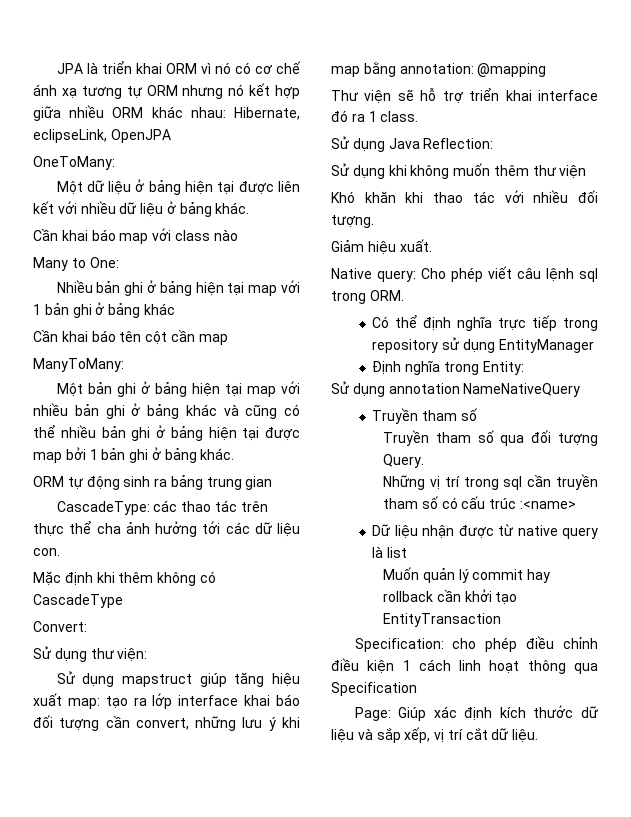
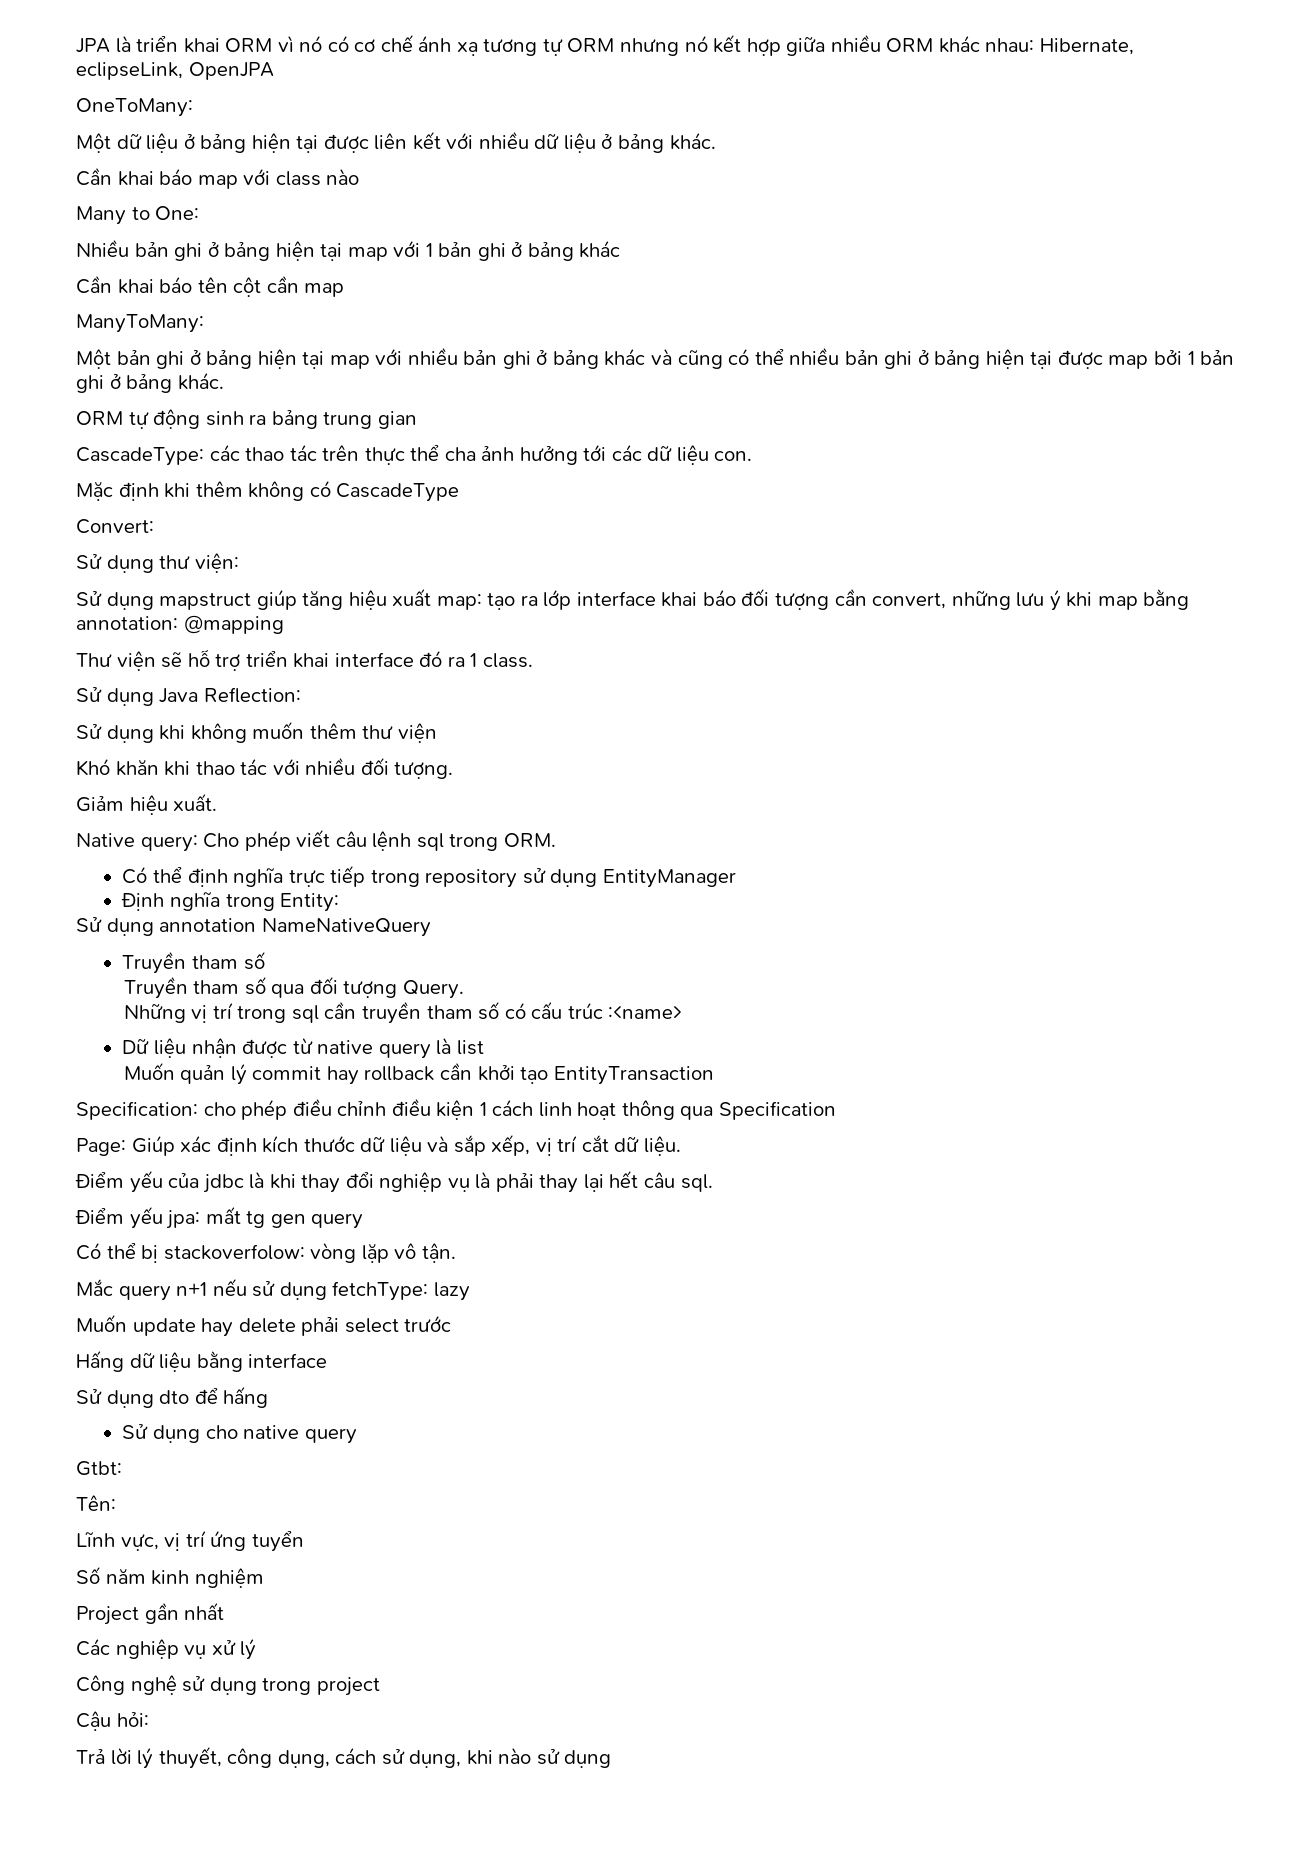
+ Điểm yếu của jdbc là khi thay đổi nghiệp vụ là phải thay lại hết câu sql.
+ Điểm yếu jpa: mất tg gen query
+ Có thể bị stackoverfolow: vòng lặp vô tận.
+ Mắc query n+1 nếu sử dụng fetchType: lazy
+ Muốn update hay delete phải select trước
+ Hấng dữ liệu bằng interface
+ Sử dụng dto để hấng
+ Sử dụng cho native query
+ Gtbt:
+ Tên:
+ Lĩnh vực, vị trí ứng tuyển
+ Số năm kinh nghiệm
+ Project gần nhất
+ Các nghiệp vụ xử lý
+ Công nghệ sử dụng trong project
+ Cậu hỏi:
+ Trả lời lý thuyết, công dụng, cách sử dụng, khi nào sử dụng

